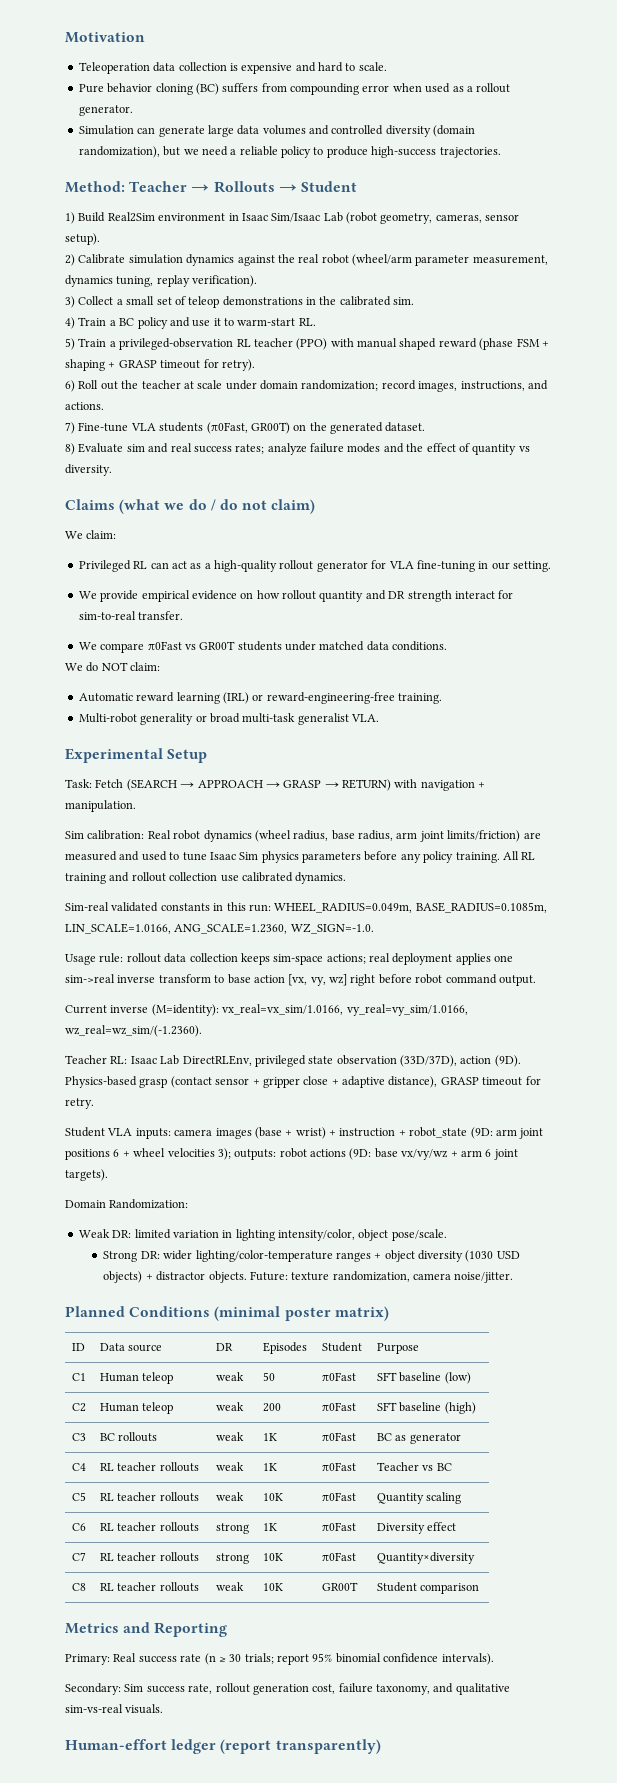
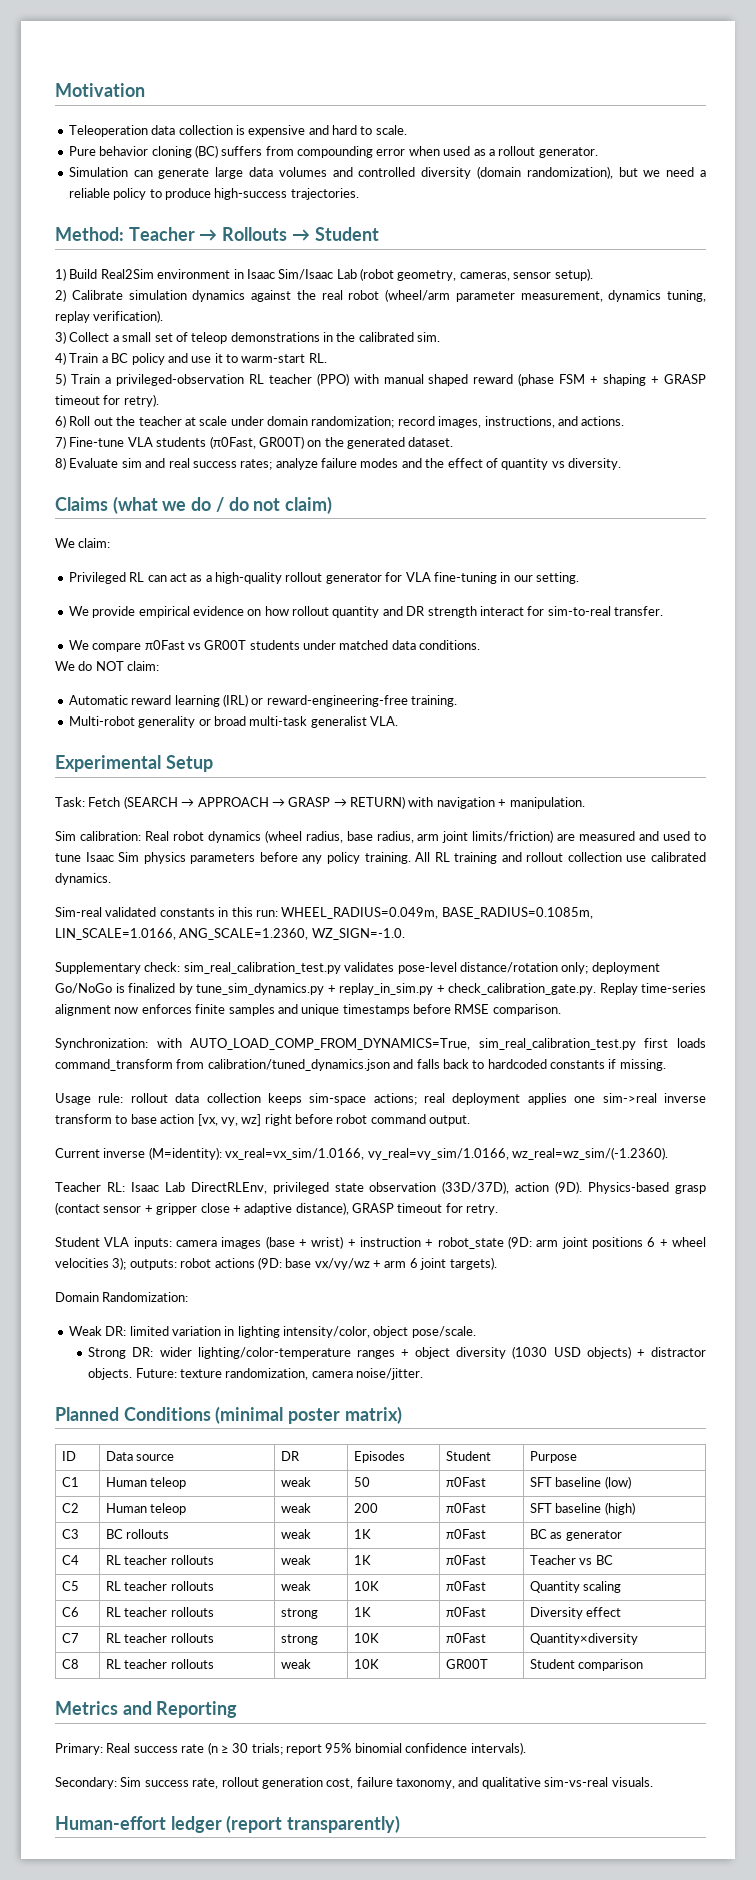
+ Supplementary check: sim_real_calibration_test.py validates pose-level distance/rotation only; deployment Go/NoGo is finalized by tune_sim_dynamics.py + replay_in_sim.py + check_calibration_gate.py. Replay time-series alignment now enforces finite samples and unique timestamps before RMSE comparison.
+ Synchronization: with AUTO_LOAD_COMP_FROM_DYNAMICS=True, sim_real_calibration_test.py first loads command_transform from calibration/tuned_dynamics.json and falls back to hardcoded constants if missing.

